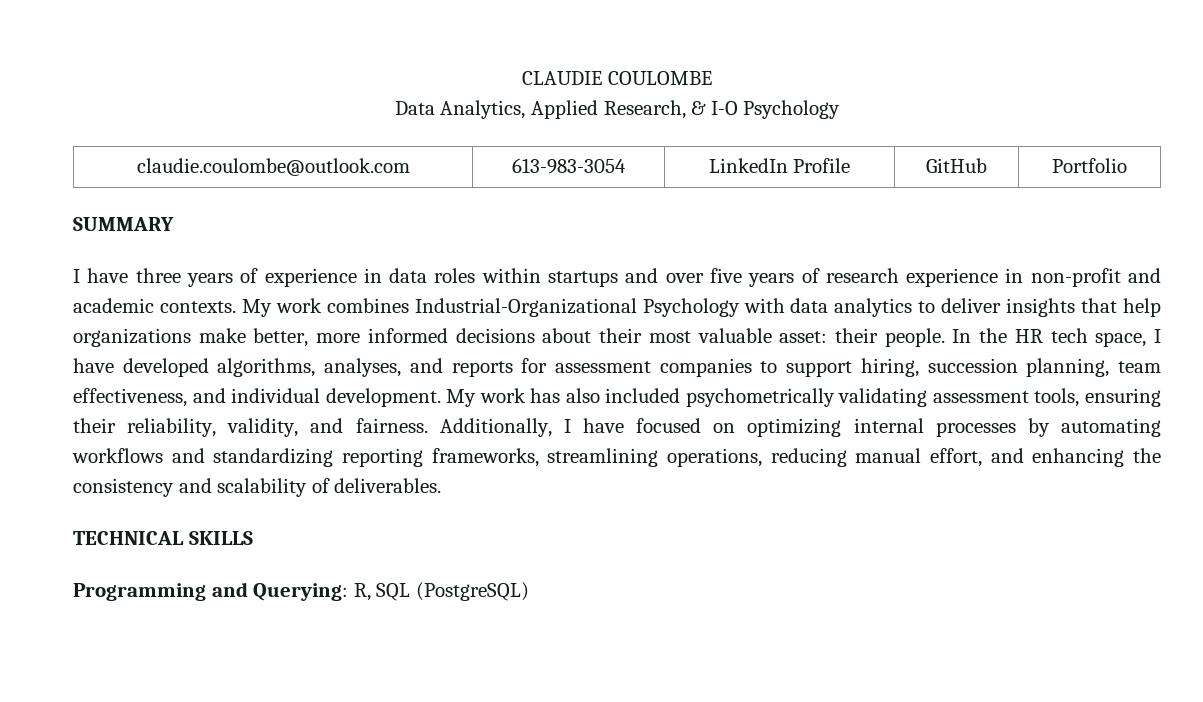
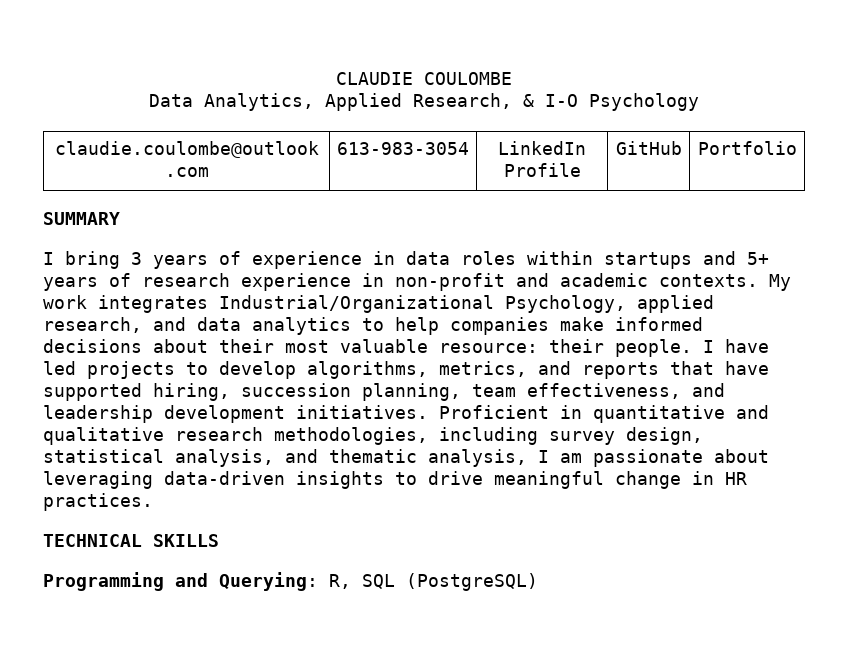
- I have three years of experience in data roles within startups and over five years of research experience in non-profit and academic contexts.
+ I bring 3 years of experience in data roles within startups and 5+ years of research experience in non-profit and academic contexts.
- My work combines Industrial-Organizational Psychology with data analytics to deliver insights that help organizations make better, more informed decisions about their most valuable asset: their people.
+ My work integrates Industrial/Organizational Psychology, applied research, and data analytics to help companies make informed decisions about their most valuable resource: their people.
- In the HR tech space, I have developed algorithms, analyses, and reports for assessment companies to support hiring, succession planning, team effectiveness, and individual development. My work has also included psychometrically validating assessment tools, ensuring their reliability, validity, and fairness. Additionally, I have focused on optimizing internal processes by automating workflows and standardizing reporting frameworks, streamlining operations, reducing manual effort, and enhancing the consistency and scalability of deliverables.
+ I have led projects to develop algorithms, metrics, and reports that have supported hiring, succession planning, team effectiveness, and leadership development initiatives. Proficient in quantitative and qualitative research methodologies, including survey design, statistical analysis, and thematic analysis, I am passionate about leveraging data-driven insights to drive meaningful change in HR practices.

